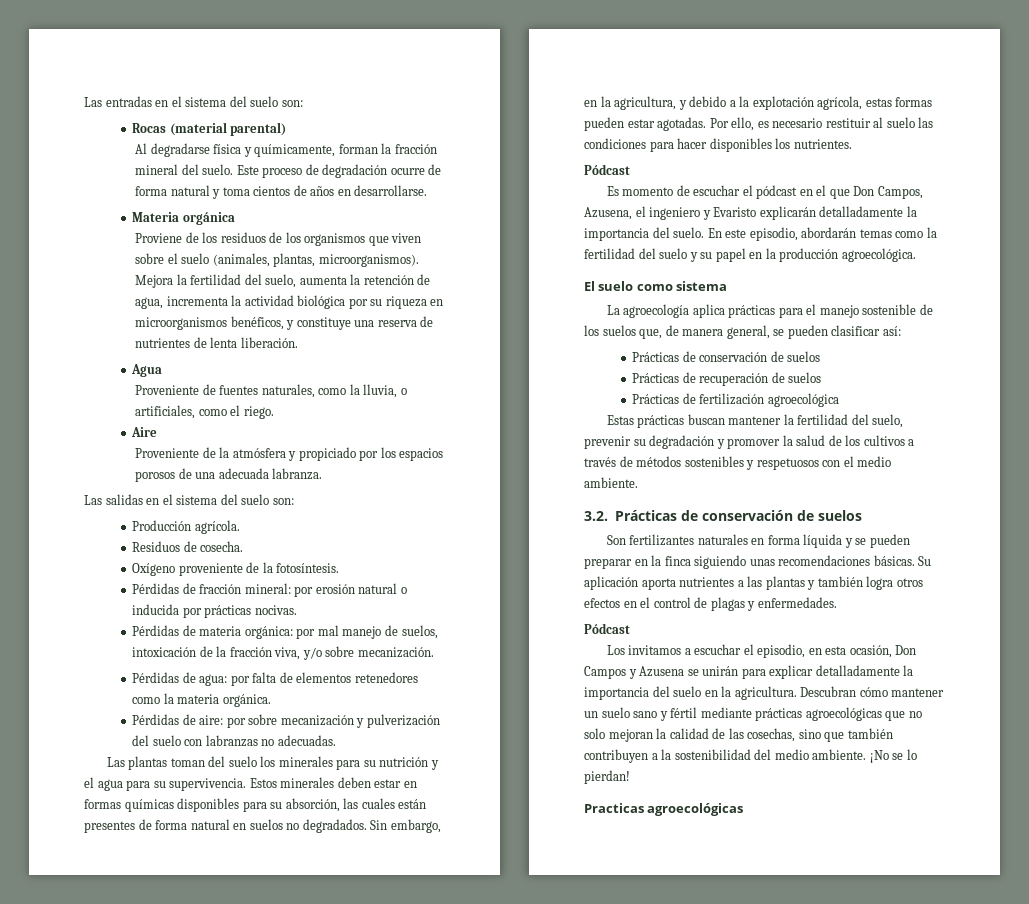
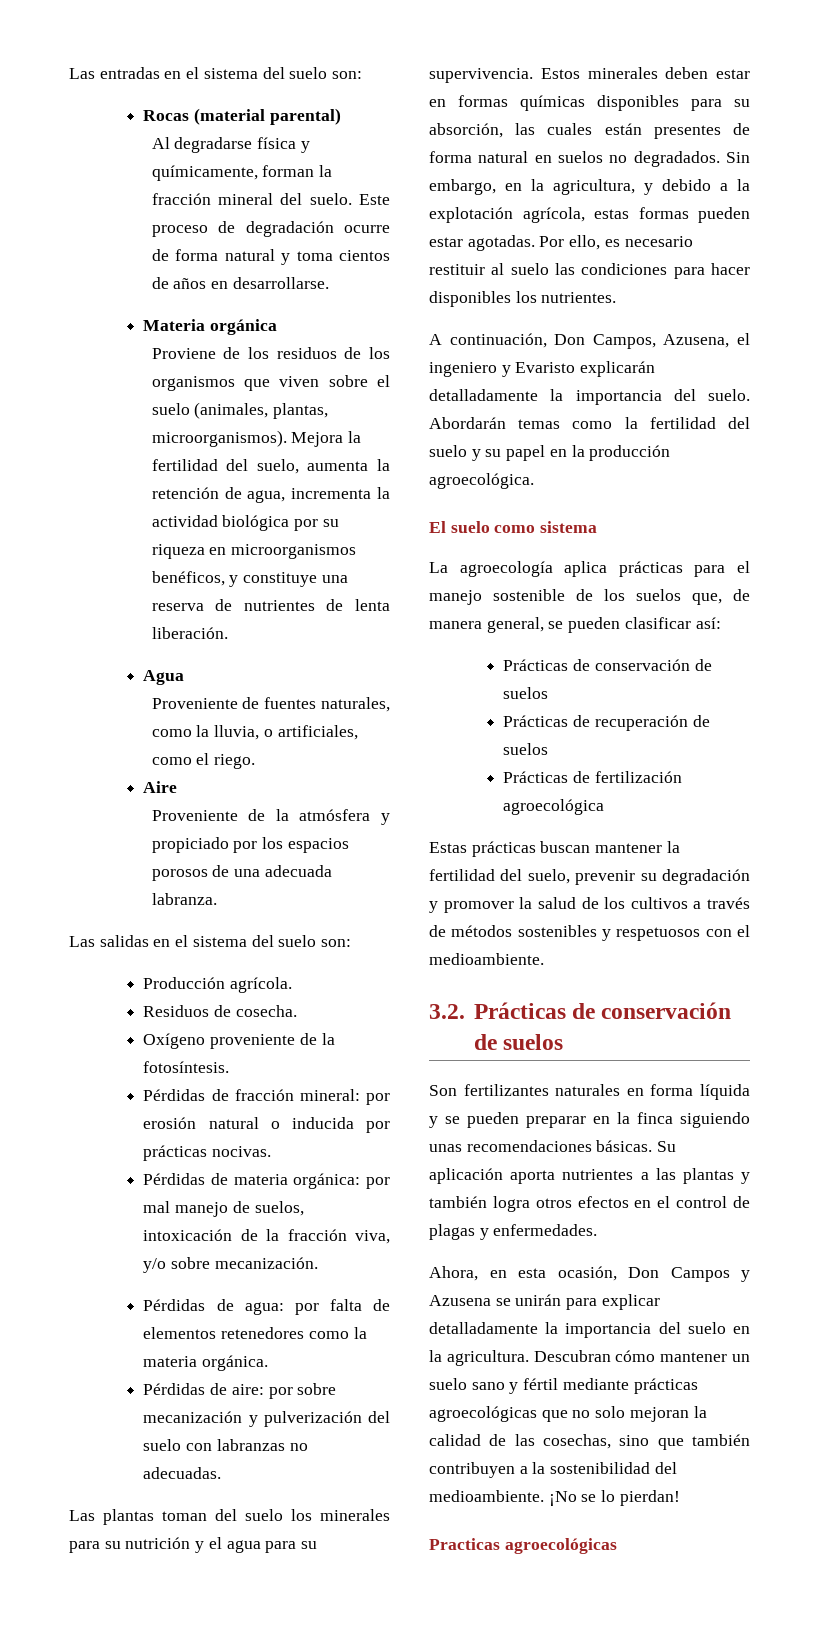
  Por ello, es necesario restituir al suelo las condiciones para hacer disponibles los nutrientes.
- Pódcast
- Es momento de escuchar el pódcast en el que Don Campos, Azusena, el ingeniero y Evaristo explicarán detalladamente la importancia del suelo.
+ A continuación, Don Campos, Azusena, el ingeniero y Evaristo explicarán detalladamente la importancia del suelo.
- En este episodio, abordarán temas como la fertilidad del suelo y su papel en la producción agroecológica.
+ Abordarán temas como la fertilidad del suelo y su papel en la producción agroecológica.
- Estas prácticas buscan mantener la fertilidad del suelo, prevenir su degradación y promover la salud de los cultivos a través de métodos sostenibles y respetuosos con el medio ambiente.
+ Estas prácticas buscan mantener la fertilidad del suelo, prevenir su degradación y promover la salud de los cultivos a través de métodos sostenibles y respetuosos con el medioambiente.
  Su aplicación aporta nutrientes a las plantas y también logra otros efectos en el control de plagas y enfermedades.
- Pódcast
- Los invitamos a escuchar el episodio, en esta ocasión, Don Campos y Azusena se unirán para explicar detalladamente la importancia del suelo en la agricultura.
+ Ahora, en esta ocasión, Don Campos y Azusena se unirán para explicar detalladamente la importancia del suelo en la agricultura.
- Descubran cómo mantener un suelo sano y fértil mediante prácticas agroecológicas que no solo mejoran la calidad de las cosechas, sino que también contribuyen a la sostenibilidad del medio ambiente.
+ Descubran cómo mantener un suelo sano y fértil mediante prácticas agroecológicas que no solo mejoran la calidad de las cosechas, sino que también contribuyen a la sostenibilidad del medioambiente.

